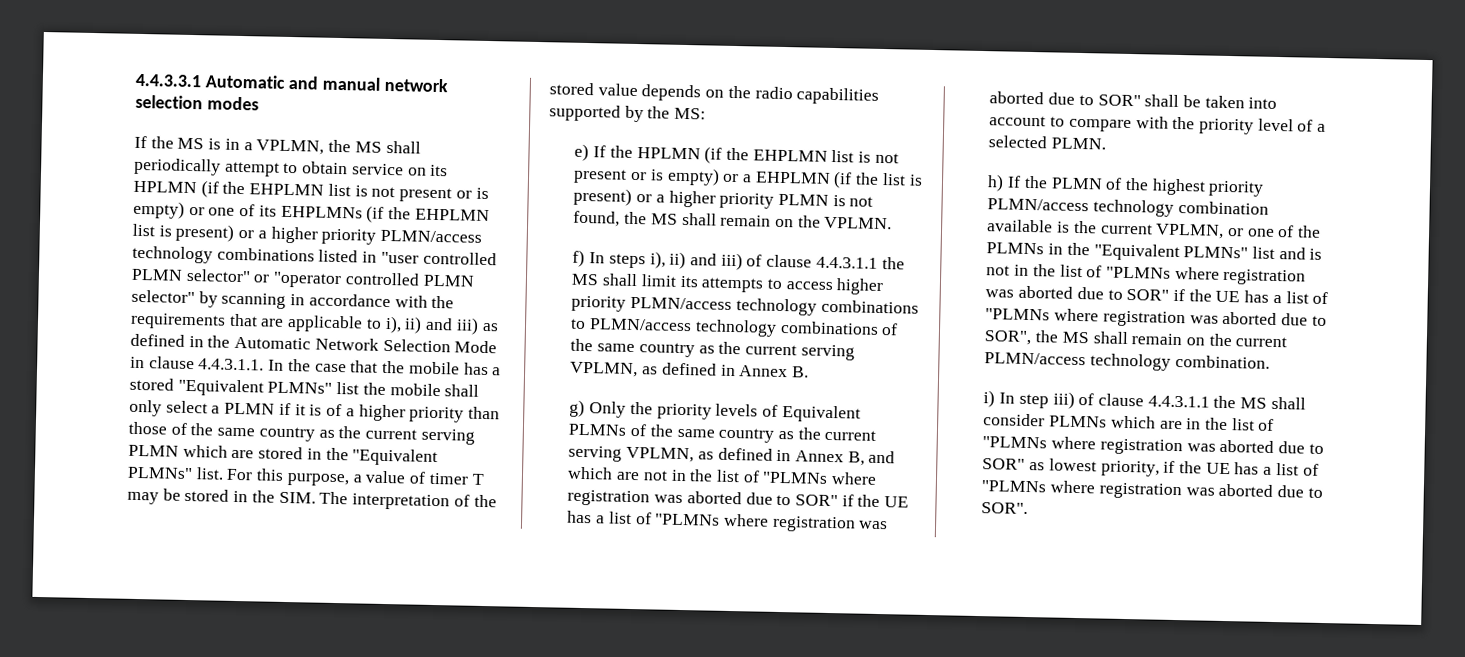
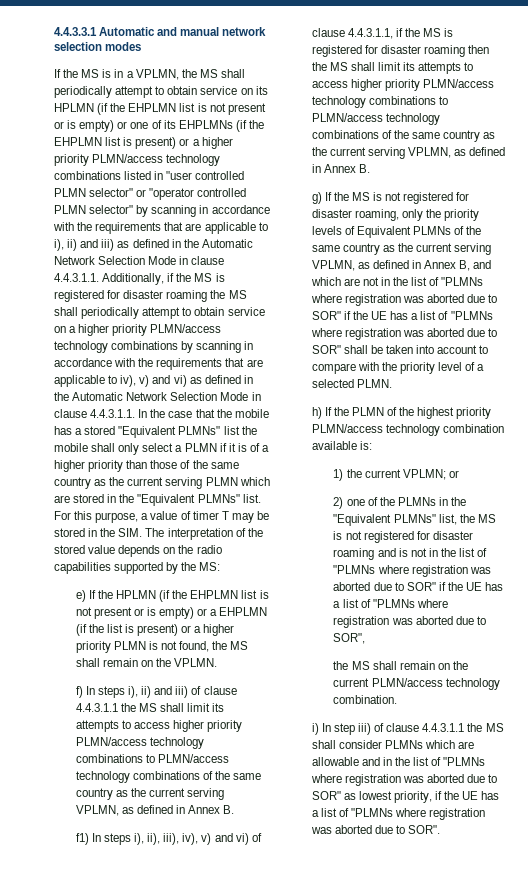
- If the MS is in a VPLMN, the MS shall periodically attempt to obtain service on its HPLMN (if the EHPLMN list is not present or is empty) or one of its EHPLMNs (if the EHPLMN list is present) or a higher priority PLMN/access technology combinations listed in "user controlled PLMN selector" or "operator controlled PLMN selector" by scanning in accordance with the requirements that are applicable to i), ii) and iii) as defined in the Automatic Network Selection Mode in clause 4.4.3.1.1. In the case that the mobile has a stored "Equivalent PLMNs" list the mobile shall only select a PLMN if it is of a higher priority than those of the same country as the current serving PLMN which are stored in the "Equivalent PLMNs" list.
+ If the MS is in a VPLMN, the MS shall periodically attempt to obtain service on its HPLMN (if the EHPLMN list is not present or is empty) or one of its EHPLMNs (if the EHPLMN list is present) or a higher priority PLMN/access technology combinations listed in "user controlled PLMN selector" or "operator controlled PLMN selector" by scanning in accordance with the requirements that are applicable to i), ii) and iii) as defined in the Automatic Network Selection Mode in clause 4.4.3.1.1. Additionally, if the MS is registered for disaster roaming the MS shall periodically attempt to obtain service on a higher priority PLMN/access technology combinations by scanning in accordance with the requirements that are applicable to iv), v) and vi) as defined in the Automatic Network Selection Mode in clause 4.4.3.1.1. In the case that the mobile has a stored "Equivalent PLMNs" list the mobile shall only select a PLMN if it is of a higher priority than those of the same country as the current serving PLMN which are stored in the "Equivalent PLMNs" list.
- g) Only the priority levels of Equivalent PLMNs of the same country as the current serving VPLMN, as defined in Annex B, and which are not in the list of "PLMNs where registration was aborted due to SOR" if the UE has a list of "PLMNs where registration was aborted due to SOR" shall be taken into account to compare with the priority level of a selected PLMN.
+ f1) In steps i), ii), iii), iv), v) and vi) of clause 4.4.3.1.1, if the MS is registered for disaster roaming then the MS shall limit its attempts to access higher priority PLMN/access technology combinations to PLMN/access technology combinations of the same country as the current serving VPLMN, as defined in Annex B.
+ g) If the MS is not registered for disaster roaming, only the priority levels of Equivalent PLMNs of the same country as the current serving VPLMN, as defined in Annex B, and which are not in the list of "PLMNs where registration was aborted due to SOR" if the UE has a list of "PLMNs where registration was aborted due to SOR" shall be taken into account to compare with the priority level of a selected PLMN.
- h) If the PLMN of the highest priority PLMN/access technology combination available is the current VPLMN, or one of the PLMNs in the "Equivalent PLMNs" list and is not in the list of "PLMNs where registration was aborted due to SOR" if the UE has a list of "PLMNs where registration was aborted due to SOR", the MS shall remain on the current PLMN/access technology combination.
+ h) If the PLMN of the highest priority PLMN/access technology combination available is:
+ 1) the current VPLMN; or
+ 2) one of the PLMNs in the "Equivalent PLMNs" list, the MS is not registered for disaster roaming and is not in the list of "PLMNs where registration was aborted due to SOR" if the UE has a list of "PLMNs where registration was aborted due to SOR",
+ the MS shall remain on the current PLMN/access technology combination.
- i) In step iii) of clause 4.4.3.1.1 the MS shall consider PLMNs which are in the list of "PLMNs where registration was aborted due to SOR" as lowest priority, if the UE has a list of "PLMNs where registration was aborted due to SOR".
+ i) In step iii) of clause 4.4.3.1.1 the MS shall consider PLMNs which are allowable and in the list of "PLMNs where registration was aborted due to SOR" as lowest priority, if the UE has a list of "PLMNs where registration was aborted due to SOR".

